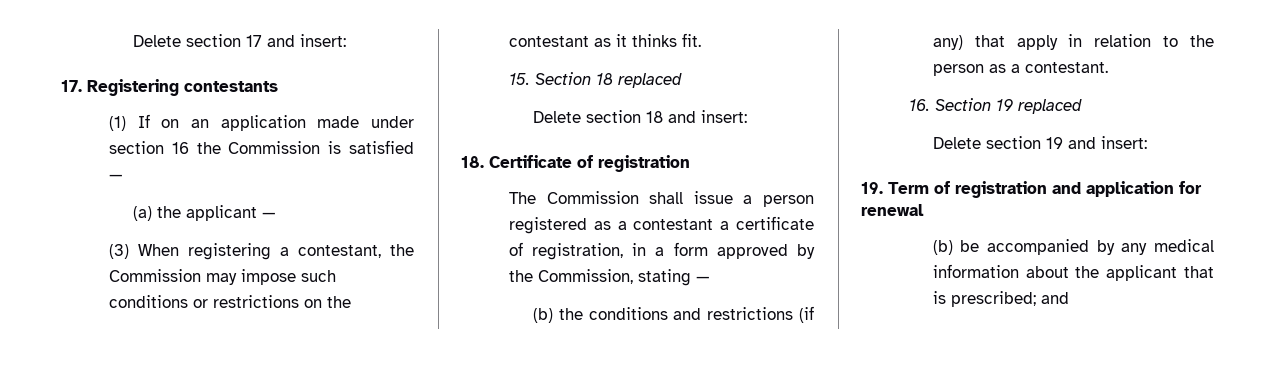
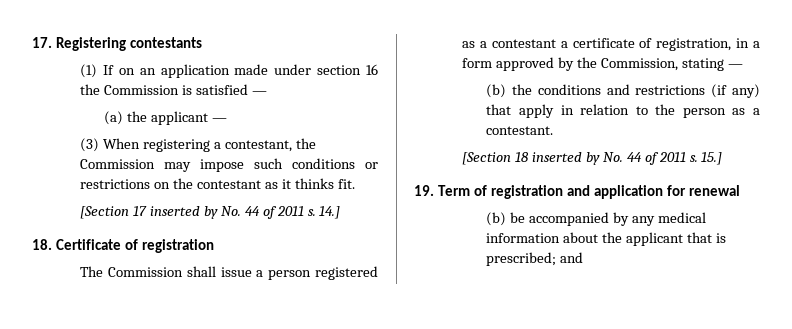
- Delete section 17 and insert:
- 15. Section 18 replaced
- Delete section 18 and insert:
+ [Section 17 inserted by No. 44 of 2011 s. 14.]
- 16. Section 19 replaced
- Delete section 19 and insert:
+ [Section 18 inserted by No. 44 of 2011 s. 15.]

